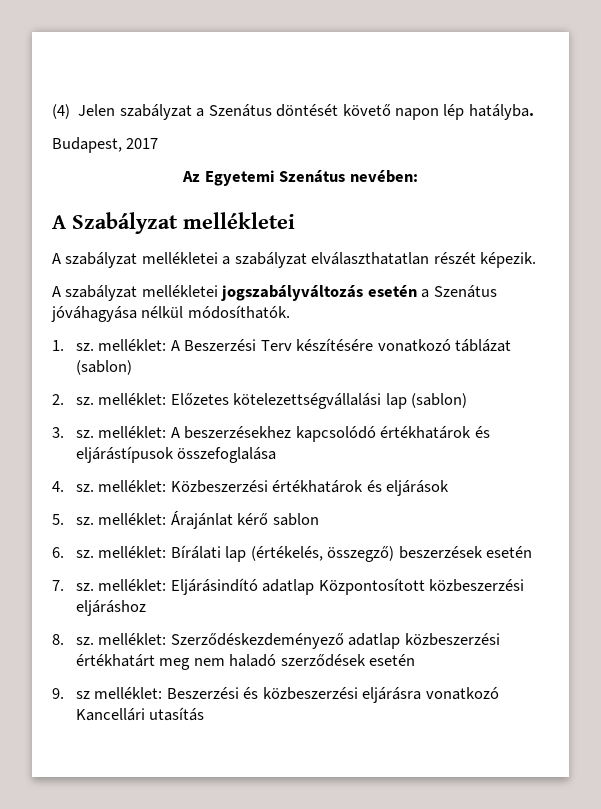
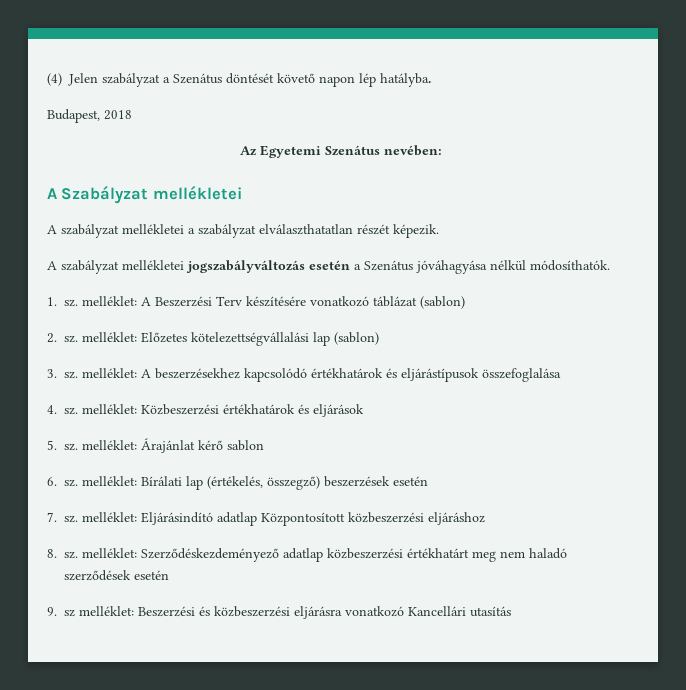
- Budapest, 2017
+ Budapest, 2018

